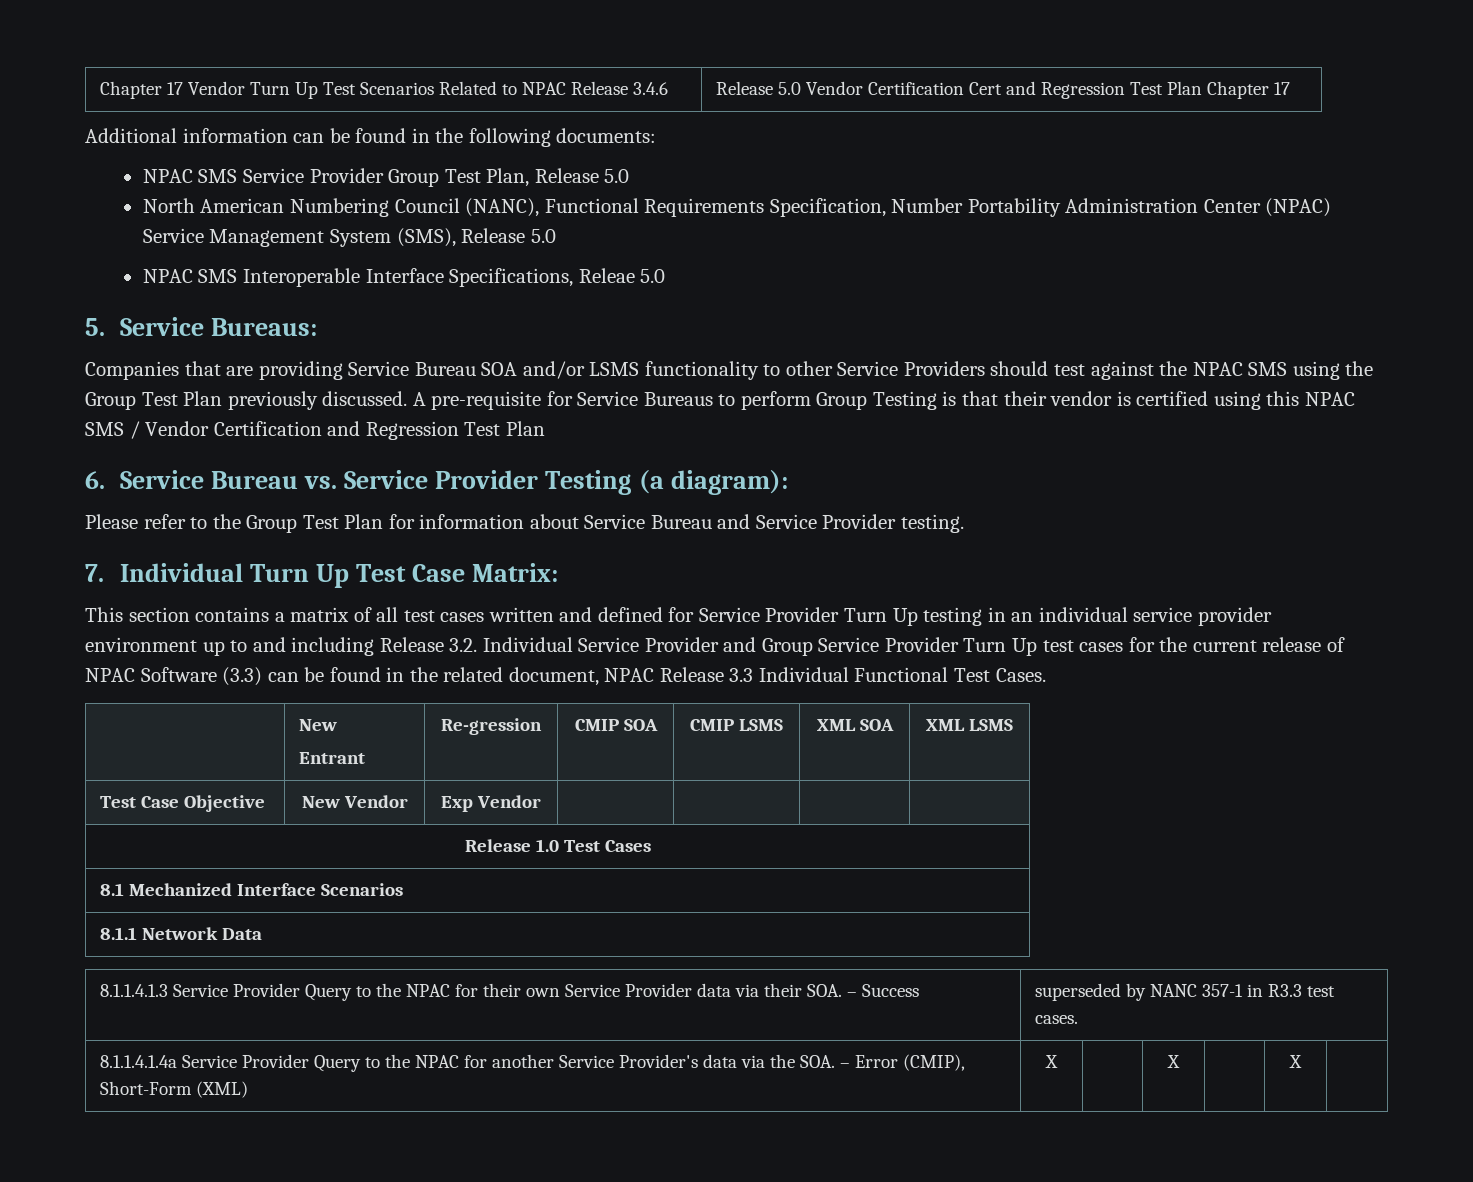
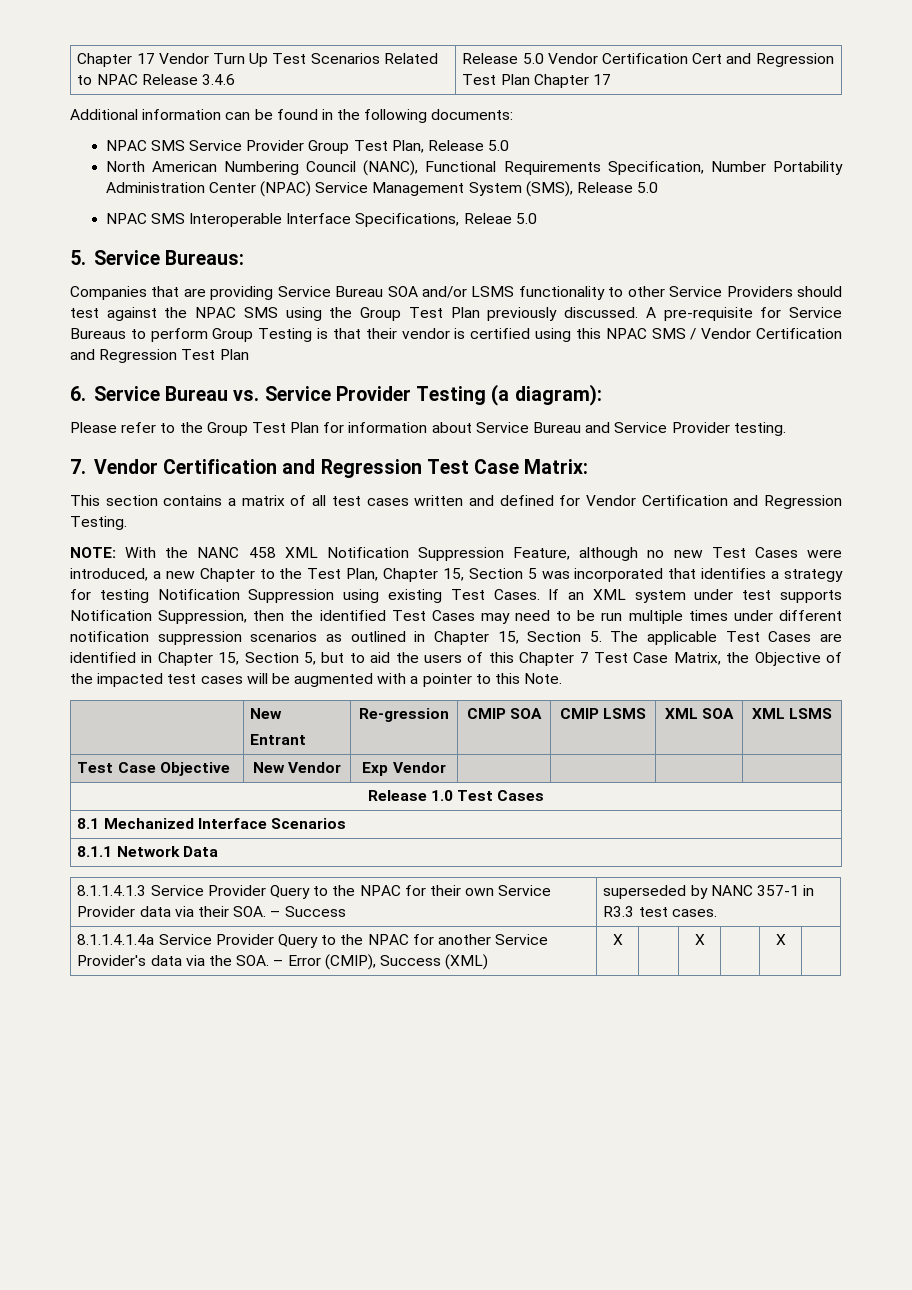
- 7. Individual Turn Up Test Case Matrix:
+ 7. Vendor Certification and Regression Test Case Matrix:
- This section contains a matrix of all test cases written and defined for Service Provider Turn Up testing in an individual service provider environment up to and including Release 3.2. Individual Service Provider and Group Service Provider Turn Up test cases for the current release of NPAC Software (3.3) can be found in the related document, NPAC Release 3.3 Individual Functional Test Cases.
+ This section contains a matrix of all test cases written and defined for Vendor Certification and Regression Testing.
+ NOTE: With the NANC 458 XML Notification Suppression Feature, although no new Test Cases were introduced, a new Chapter to the Test Plan, Chapter 15, Section 5 was incorporated that identifies a strategy for testing Notification Suppression using existing Test Cases. If an XML system under test supports Notification Suppression, then the identified Test Cases may need to be run multiple times under different notification suppression scenarios as outlined in Chapter 15, Section 5. The applicable Test Cases are identified in Chapter 15, Section 5, but to aid the users of this Chapter 7 Test Case Matrix, the Objective of the impacted test cases will be augmented with a pointer to this Note.
- 8.1.1.4.1.4a Service Provider Query to the NPAC for another Service Provider's data via the SOA. – Error (CMIP), Short-Form (XML) | X | | X | | X |
+ 8.1.1.4.1.4a Service Provider Query to the NPAC for another Service Provider's data via the SOA. – Error (CMIP), Success (XML) | X | | X | | X |

